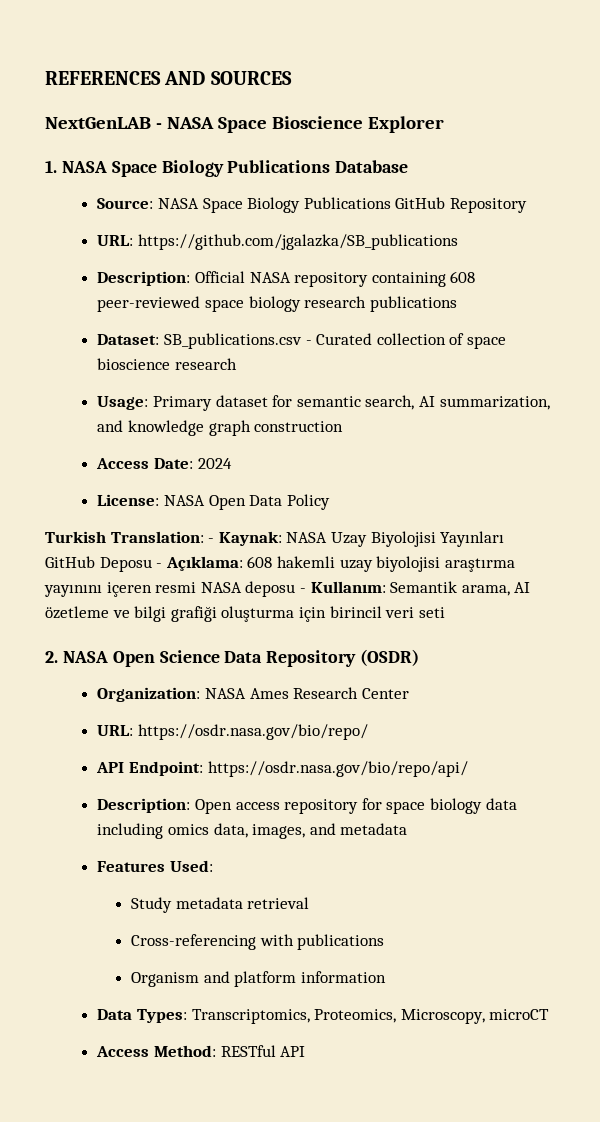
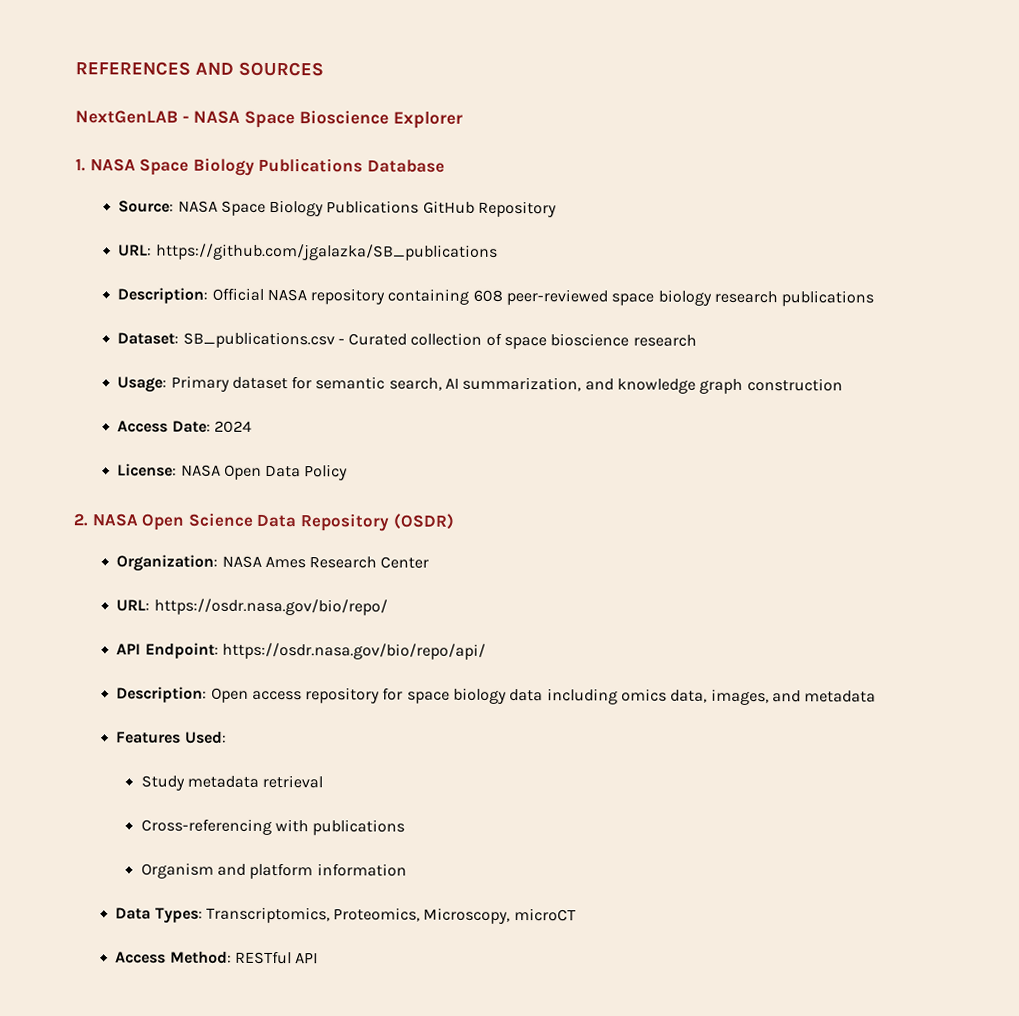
- Turkish Translation: - Kaynak: NASA Uzay Biyolojisi Yayınları GitHub Deposu - Açıklama: 608 hakemli uzay biyolojisi araştırma yayınını içeren resmi NASA deposu - Kullanım: Semantik arama, AI özetleme ve bilgi grafiği oluşturma için birincil veri seti

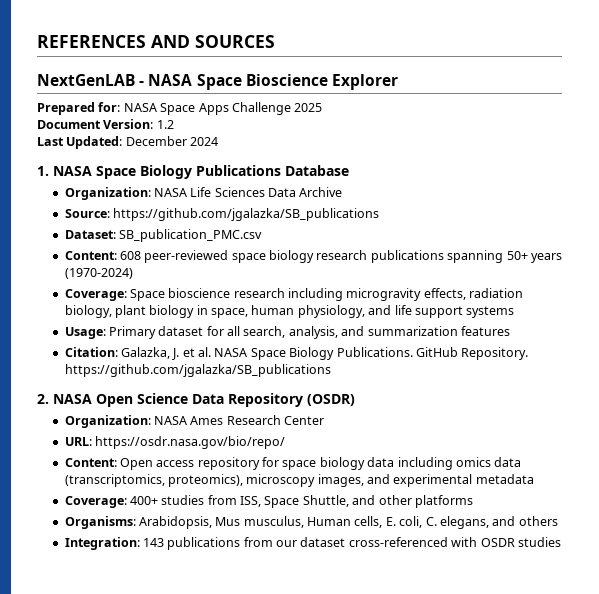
+ Prepared for: NASA Space Apps Challenge 2025
+ Document Version: 1.2
+ Last Updated: December 2024
- Source: NASA Space Biology Publications GitHub Repository
- URL: https://github.com/jgalazka/SB_publications
- Description: Official NASA repository containing 608 peer-reviewed space biology research publications
- Dataset: SB_publications.csv - Curated collection of space bioscience research
- Usage: Primary dataset for semantic search, AI summarization, and knowledge graph construction
- Access Date: 2024
- License: NASA Open Data Policy
+ Organization: NASA Life Sciences Data Archive
+ Source: https://github.com/jgalazka/SB_publications
+ Dataset: SB_publication_PMC.csv
+ Content: 608 peer-reviewed space biology research publications spanning 50+ years (1970-2024)
+ Coverage: Space bioscience research including microgravity effects, radiation biology, plant biology in space, human physiology, and life support systems
+ Usage: Primary dataset for all search, analysis, and summarization features
+ Citation: Galazka, J. et al. NASA Space Biology Publications. GitHub Repository. https://github.com/jgalazka/SB_publications
- API Endpoint: https://osdr.nasa.gov/bio/repo/api/
- Description: Open access repository for space biology data including omics data, images, and metadata
+ Content: Open access repository for space biology data including omics data (transcriptomics, proteomics), microscopy images, and experimental metadata
- Features Used:
- Study metadata retrieval
- Cross-referencing with publications
- Organism and platform information
- Data Types: Transcriptomics, Proteomics, Microscopy, microCT
- Access Method: RESTful API
+ Coverage: 400+ studies from ISS, Space Shuttle, and other platforms
+ Organisms: Arabidopsis, Mus musculus, Human cells, E. coli, C. elegans, and others
+ Integration: 143 publications from our dataset cross-referenced with OSDR studies

